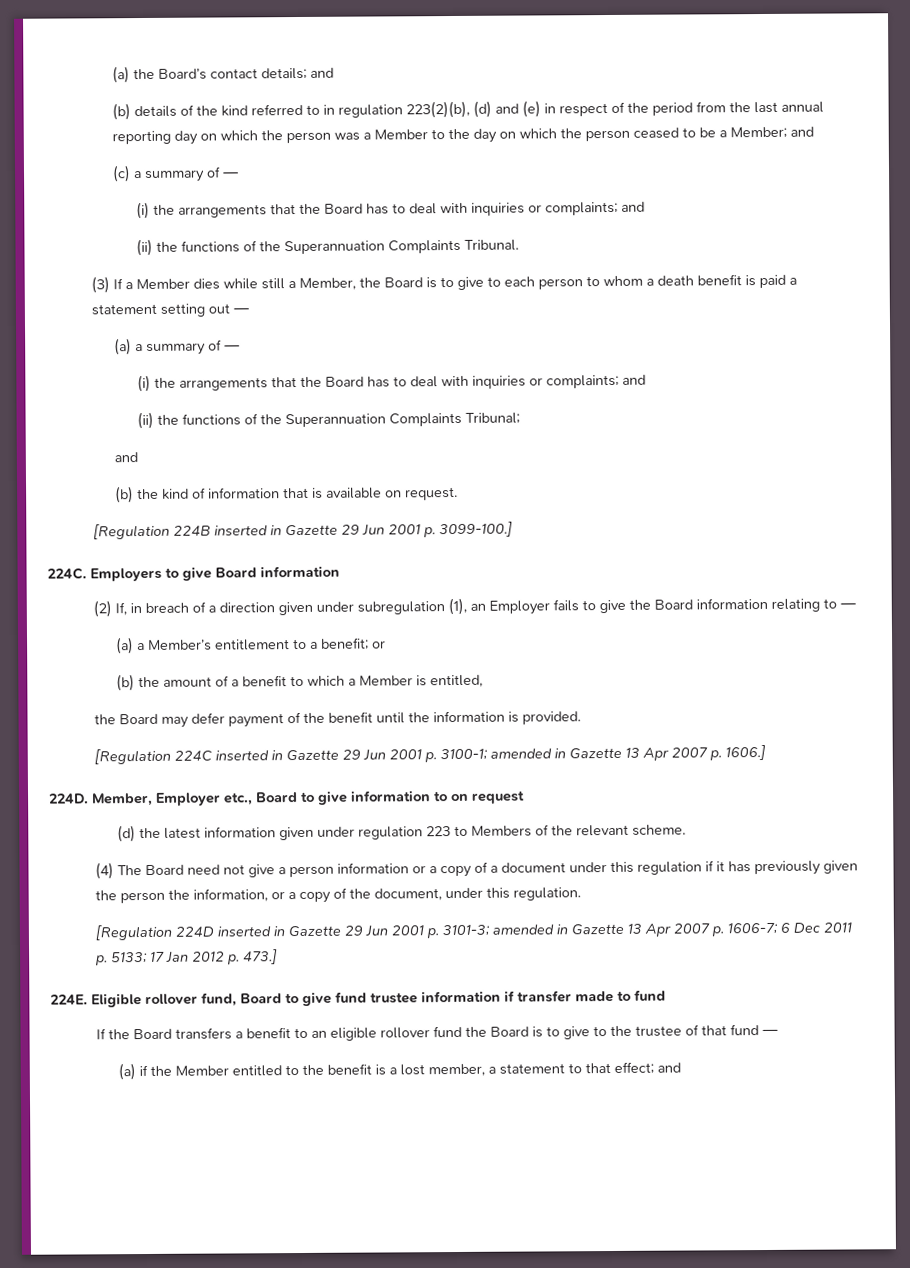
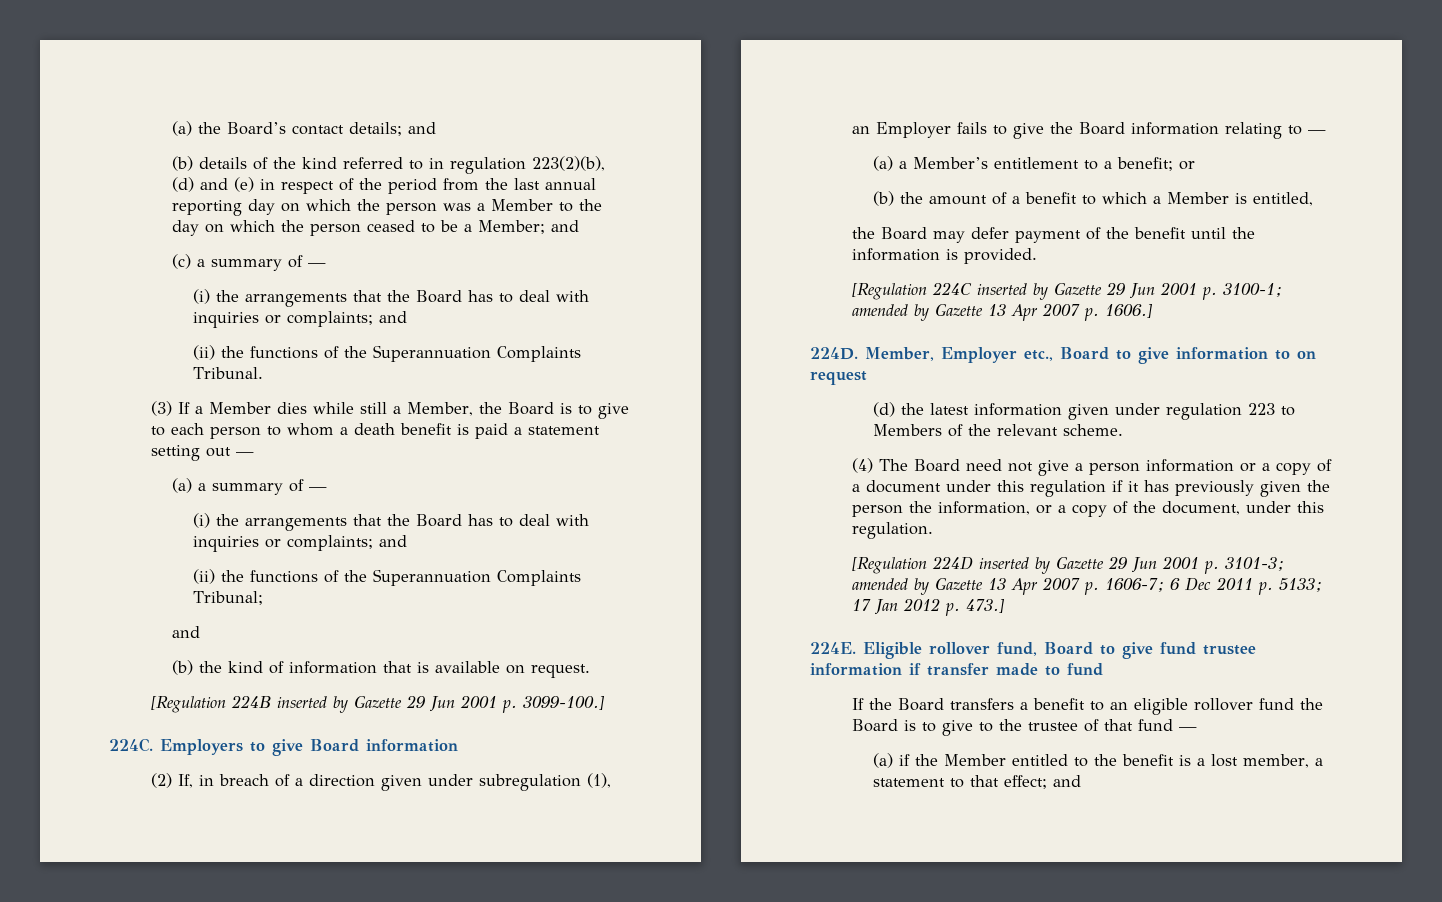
- [Regulation 224B inserted in Gazette 29 Jun 2001 p. 3099-100.]
+ [Regulation 224B inserted by Gazette 29 Jun 2001 p. 3099-100.]
- [Regulation 224C inserted in Gazette 29 Jun 2001 p. 3100-1; amended in Gazette 13 Apr 2007 p. 1606.]
+ [Regulation 224C inserted by Gazette 29 Jun 2001 p. 3100-1; amended by Gazette 13 Apr 2007 p. 1606.]
- [Regulation 224D inserted in Gazette 29 Jun 2001 p. 3101-3; amended in Gazette 13 Apr 2007 p. 1606-7; 6 Dec 2011 p. 5133; 17 Jan 2012 p. 473.]
+ [Regulation 224D inserted by Gazette 29 Jun 2001 p. 3101-3; amended by Gazette 13 Apr 2007 p. 1606-7; 6 Dec 2011 p. 5133; 17 Jan 2012 p. 473.]

